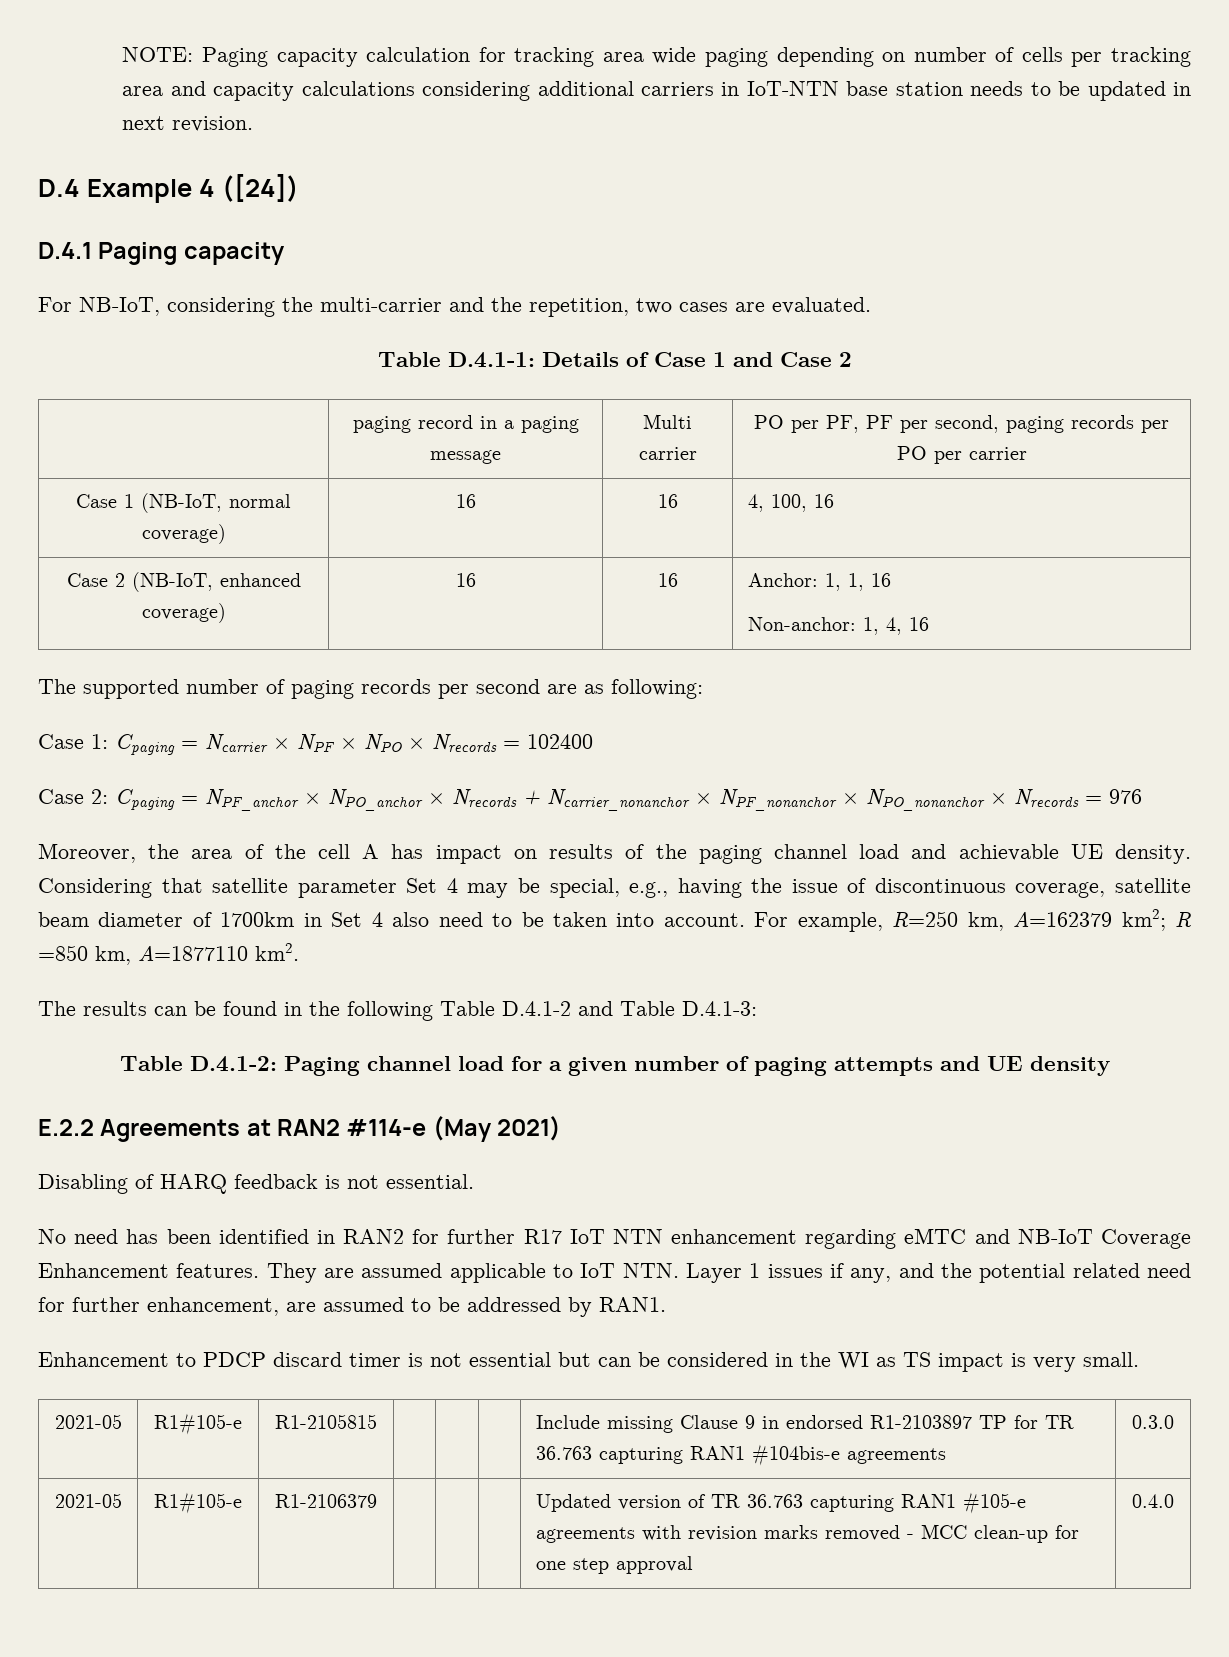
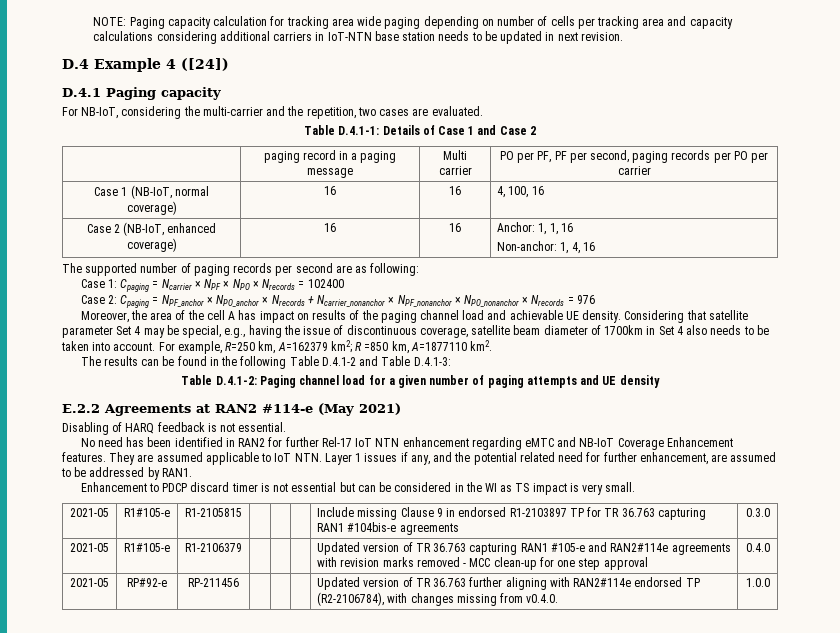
- Considering that satellite parameter Set 4 may be special, e.g., having the issue of discontinuous coverage, satellite beam diameter of 1700km in Set 4 also need to be taken into account.
+ Considering that satellite parameter Set 4 may be special, e.g., having the issue of discontinuous coverage, satellite beam diameter of 1700km in Set 4 also needs to be taken into account.
- No need has been identified in RAN2 for further R17 IoT NTN enhancement regarding eMTC and NB-IoT Coverage Enhancement features.
+ No need has been identified in RAN2 for further Rel-17 IoT NTN enhancement regarding eMTC and NB-IoT Coverage Enhancement features.
- 2021-05 | R1#105-e | R1-2106379 | | | | Updated version of TR 36.763 capturing RAN1 #105-e agreements with revision marks removed - MCC clean-up for one step approval | 0.4.0
+ 2021-05 | R1#105-e | R1-2106379 | | | | Updated version of TR 36.763 capturing RAN1 #105-e and RAN2#114e agreements with revision marks removed - MCC clean-up for one step approval | 0.4.0
+ 2021-05 | RP#92-e | RP-211456 | | | | Updated version of TR 36.763 further aligning with RAN2#114e endorsed TP (R2-2106784), with changes missing from v0.4.0. | 1.0.0

